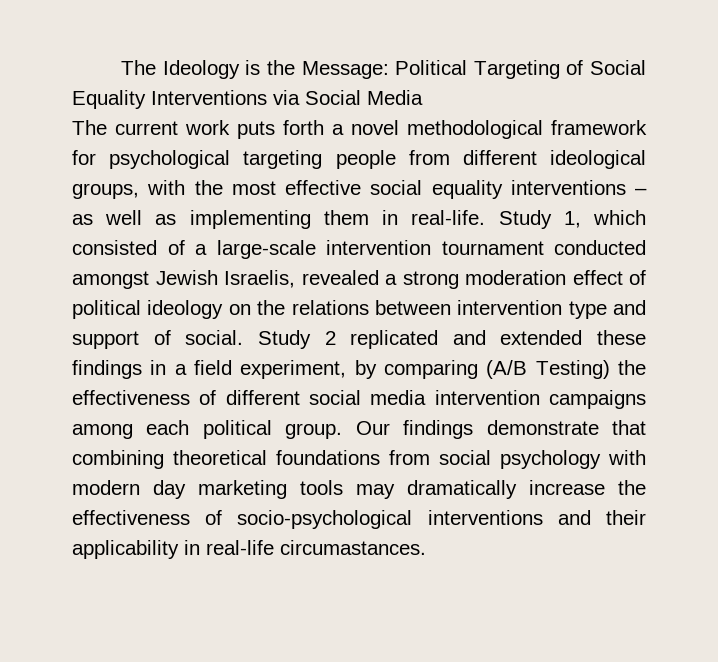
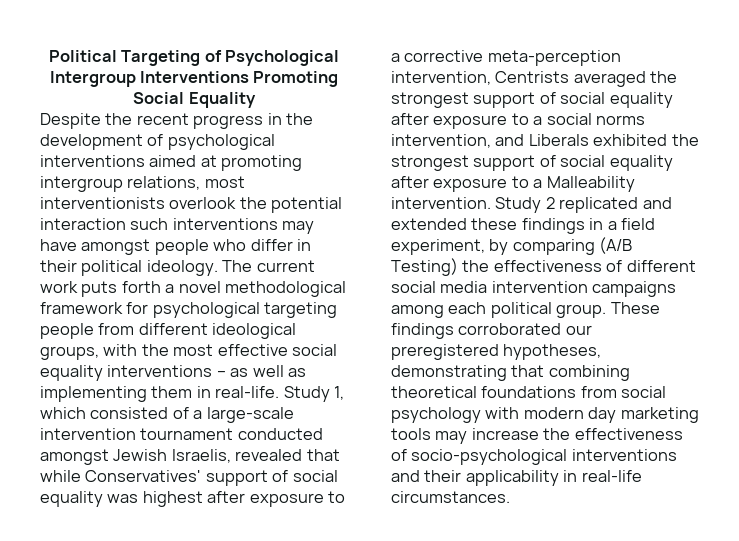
- The Ideology is the Message: Political Targeting of Social Equality Interventions via Social Media
- The current work puts forth a novel methodological framework for psychological targeting people from different ideological groups, with the most effective social equality interventions – as well as implementing them in real-life.
+ Political Targeting of Psychological Intergroup Interventions Promoting Social Equality
+ Despite the recent progress in the development of psychological interventions aimed at promoting intergroup relations, most interventionists overlook the potential interaction such interventions may have amongst people who differ in their political ideology. The current work puts forth a novel methodological framework for psychological targeting people from different ideological groups, with the most effective social equality interventions – as well as implementing them in real-life.
- Study 1, which consisted of a large-scale intervention tournament conducted amongst Jewish Israelis, revealed a strong moderation effect of political ideology on the relations between intervention type and support of social.
+ Study 1, which consisted of a large-scale intervention tournament conducted amongst Jewish Israelis, revealed that while Conservatives' support of social equality was highest after exposure to a corrective meta-perception intervention, Centrists averaged the strongest support of social equality after exposure to a social norms intervention, and Liberals exhibited the strongest support of social equality after exposure to a Malleability intervention.
- Our findings demonstrate that combining theoretical foundations from social psychology with modern day marketing tools may dramatically increase the effectiveness of socio-psychological interventions and their applicability in real-life circumastances.
+ These findings corroborated our preregistered hypotheses, demonstrating that combining theoretical foundations from social psychology with modern day marketing tools may increase the effectiveness of socio-psychological interventions and their applicability in real-life circumstances.

